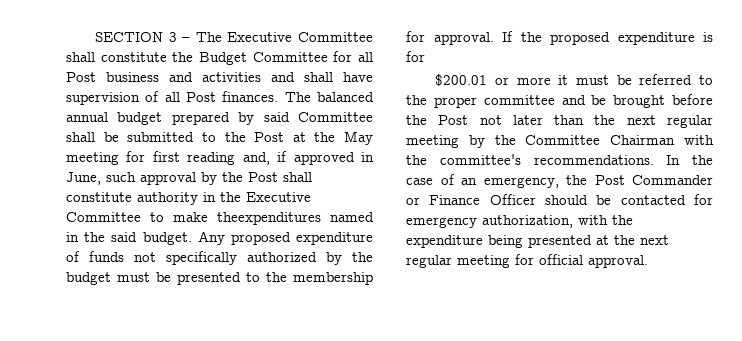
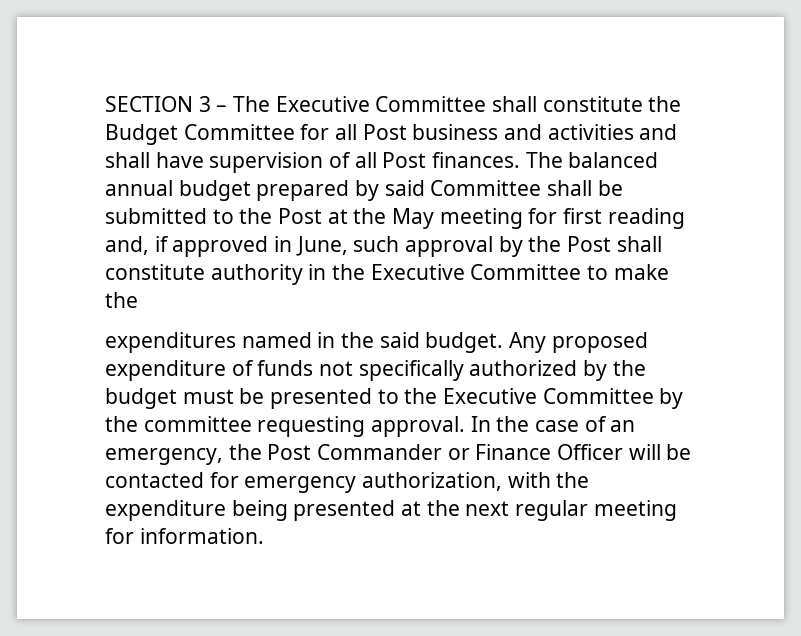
- The balanced annual budget prepared by said Committee shall be submitted to the Post at the May meeting for first reading and, if approved in June, such approval by the Post shall constitute authority in the Executive Committee to make theexpenditures named in the said budget.
+ The balanced annual budget prepared by said Committee shall be submitted to the Post at the May meeting for first reading and, if approved in June, such approval by the Post shall constitute authority in the Executive Committee to make the
+ expenditures named in the said budget.
- Any proposed expenditure of funds not specifically authorized by the budget must be presented to the membership for approval. If the proposed expenditure is for
- $200.01 or more it must be referred to the proper committee and be brought before the Post not later than the next regular meeting by the Committee Chairman with the committee's recommendations.
+ Any proposed expenditure of funds not specifically authorized by the budget must be presented to the Executive Committee by the committee requesting approval.
- In the case of an emergency, the Post Commander or Finance Officer should be contacted for emergency authorization, with the expenditure being presented at the next regular meeting for official approval.
+ In the case of an emergency, the Post Commander or Finance Officer will be contacted for emergency authorization, with the expenditure being presented at the next regular meeting for information.

